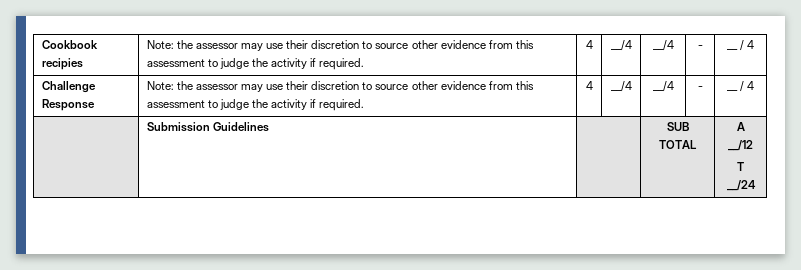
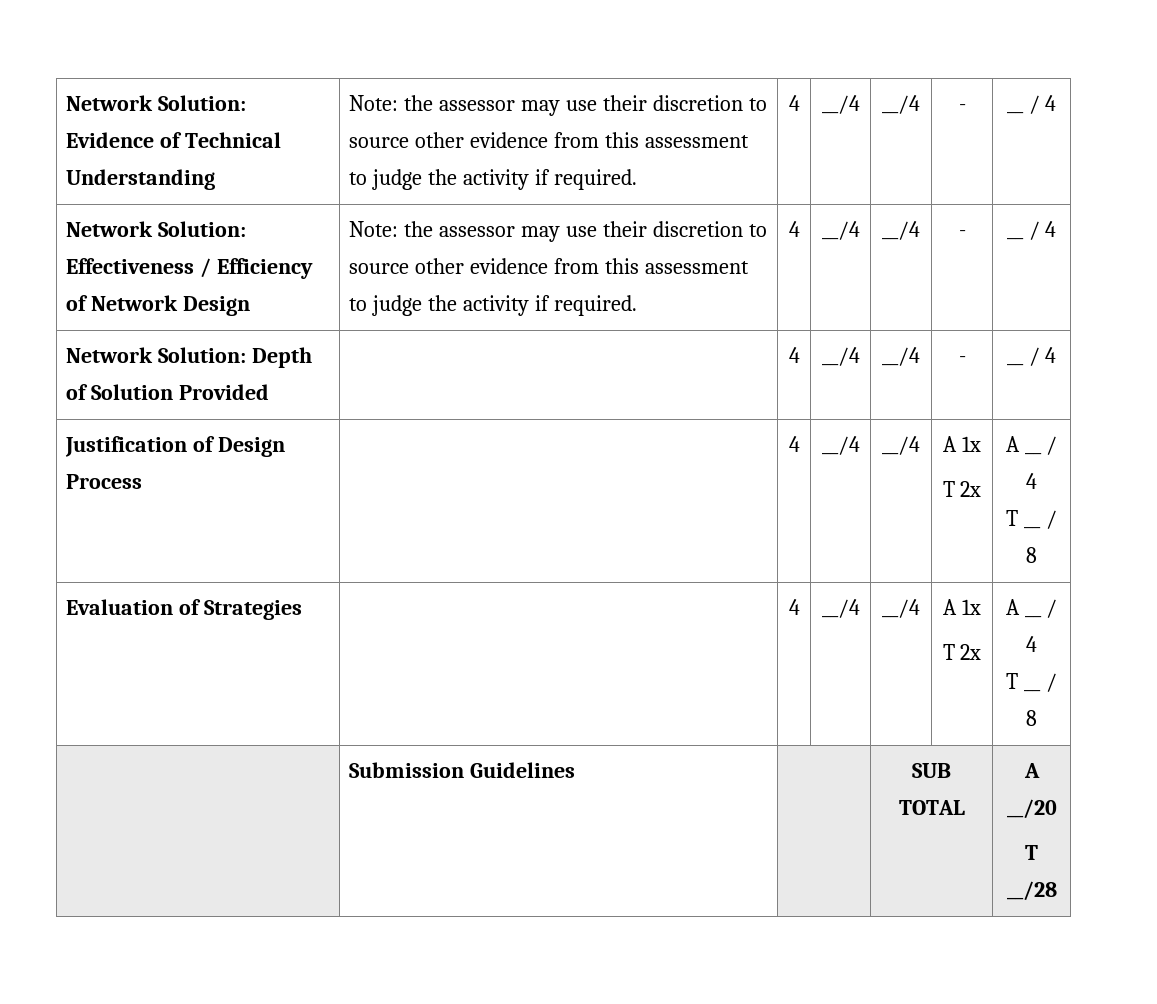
- Cookbook recipies | Note: the assessor may use their discretion to source other evidence from this assessment to judge the activity if required. | 4 | __/4 | __/4 | - | __ / 4
+ Network Solution: Evidence of Technical Understanding | Note: the assessor may use their discretion to source other evidence from this assessment to judge the activity if required. | 4 | __/4 | __/4 | - | __ / 4
- Challenge Response | Note: the assessor may use their discretion to source other evidence from this assessment to judge the activity if required. | 4 | __/4 | __/4 | - | __ / 4
+ Network Solution: Effectiveness / Efficiency of Network Design | Note: the assessor may use their discretion to source other evidence from this assessment to judge the activity if required. | 4 | __/4 | __/4 | - | __ / 4
+ Network Solution: Depth of Solution Provided | | 4 | __/4 | __/4 | - | __ / 4
+ Justification of Design Process | | 4 | __/4 | __/4 | A 1x
+ T 2x | A __ / 4
+ T __ / 8
+ Evaluation of Strategies | | 4 | __/4 | __/4 | A 1x
+ T 2x | A __ / 4
+ T __ / 8
- | Submission Guidelines | | SUB TOTAL | A __/12
- T __/24
+ | Submission Guidelines | | SUB TOTAL | A __/20
+ T __/28

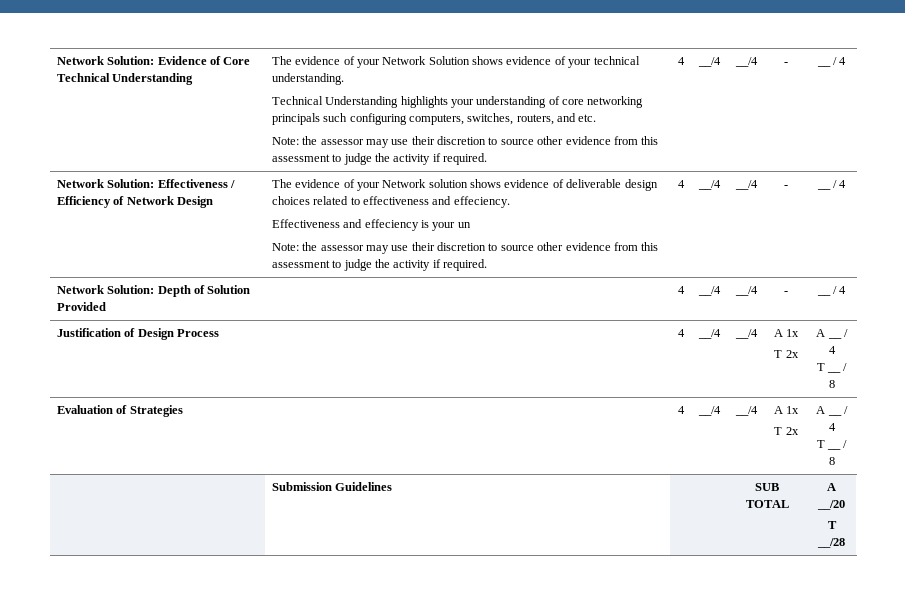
- Network Solution: Evidence of Technical Understanding
+ Network Solution: Evidence of Core Technical Understanding
+ The evidence of your Network Solution shows evidence of your technical understanding.
+ Technical Understanding highlights your understanding of core networking principals such configuring computers, switches, routers, and etc.
+ The evidence of your Network solution shows evidence of deliverable design choices related to effectiveness and effeciency.
+ Effectiveness and effeciency is your un

